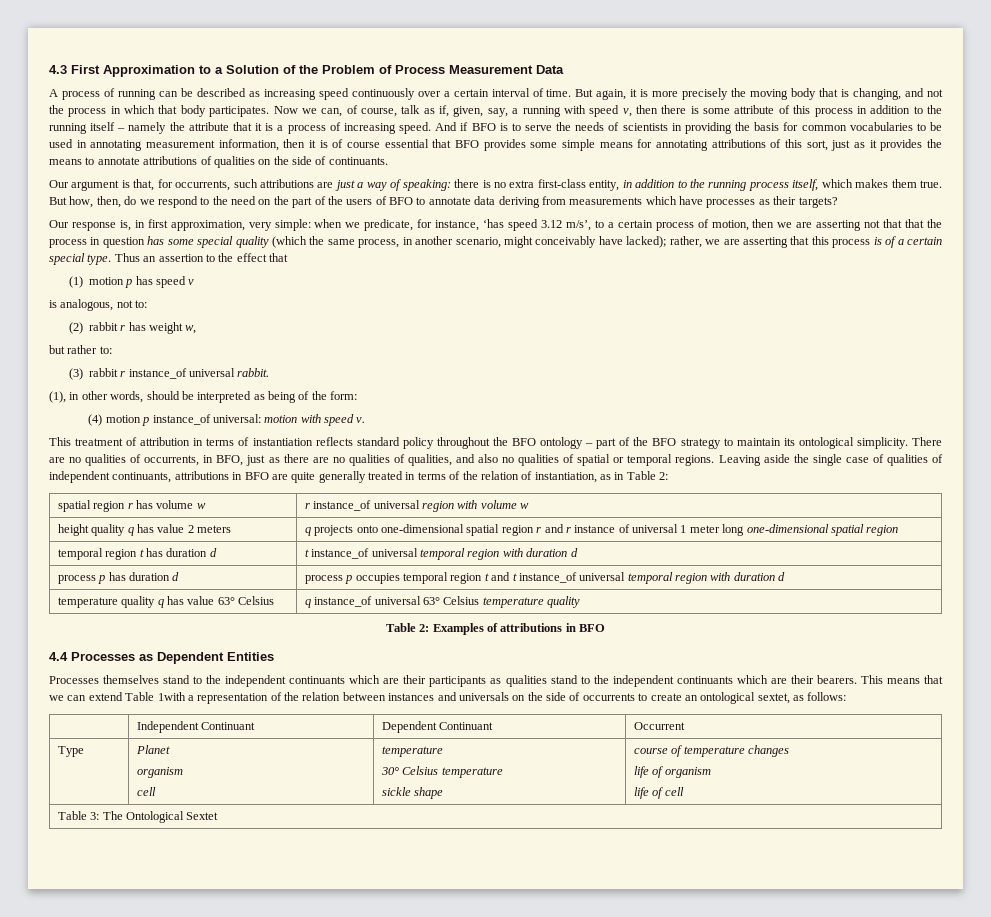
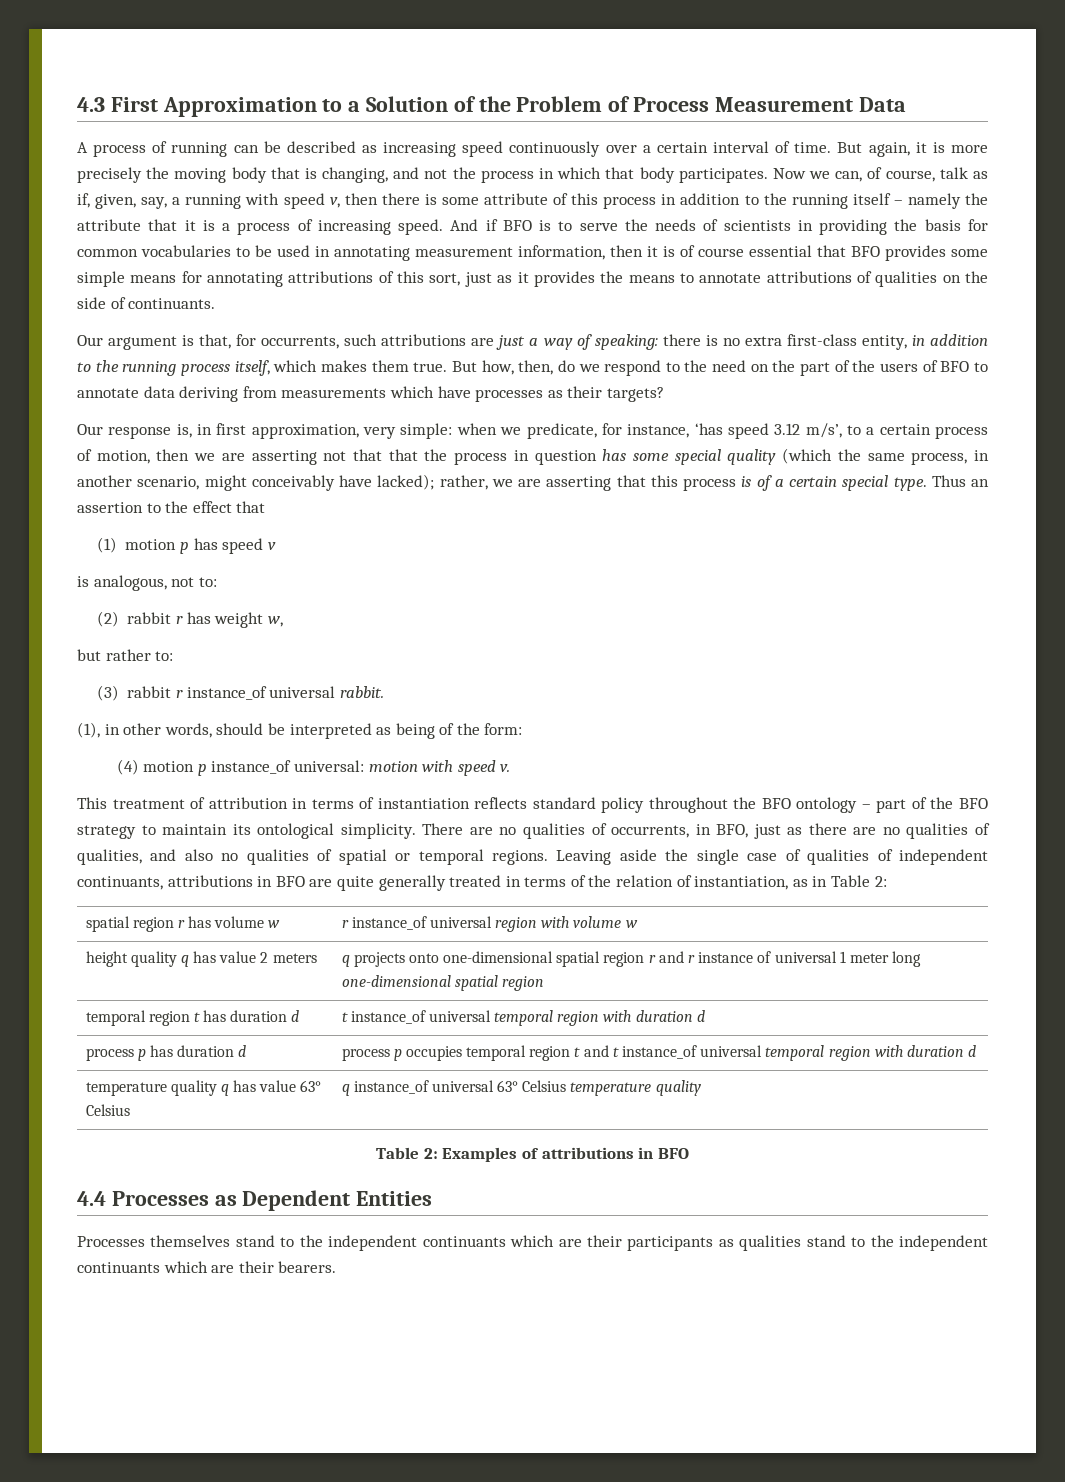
- This means that we can extend Table 1with a representation of the relation between instances and universals on the side of occurrents to create an ontological sextet, as follows:
- | Independent Continuant | Dependent Continuant | Occurrent
- Type | Planet
- organism
- cell | temperature
- 30° Celsius temperature
- sickle shape | course of temperature changes
- life of organism
- life of cell
- Table 3: The Ontological Sextet

